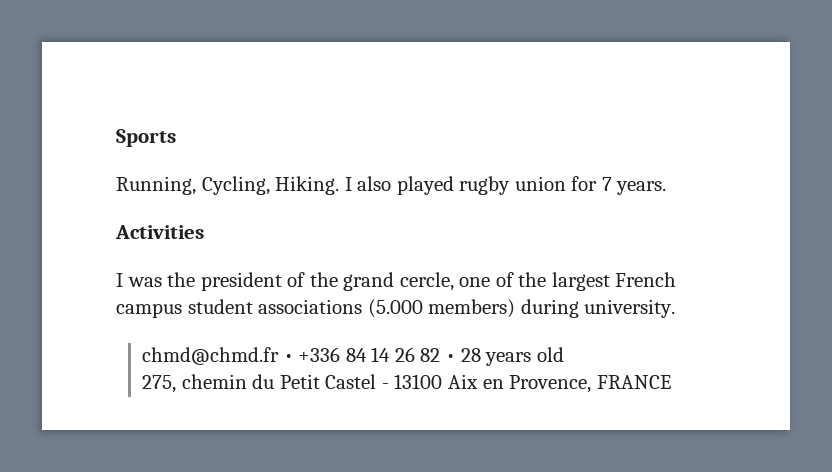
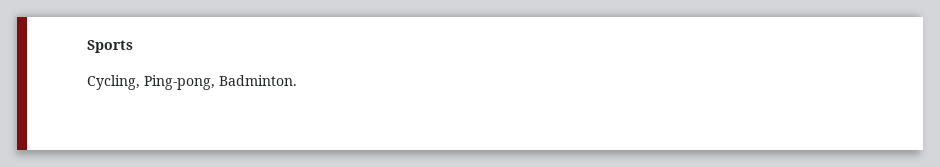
- Running, Cycling, Hiking. I also played rugby union for 7 years.
- Activities
- I was the president of the grand cercle, one of the largest French campus student associations (5.000 members) during university.
- chmd@chmd.fr • +336 84 14 26 82 • 28 years old
- 275, chemin du Petit Castel - 13100 Aix en Provence, FRANCE
+ Cycling, Ping-pong, Badminton.

